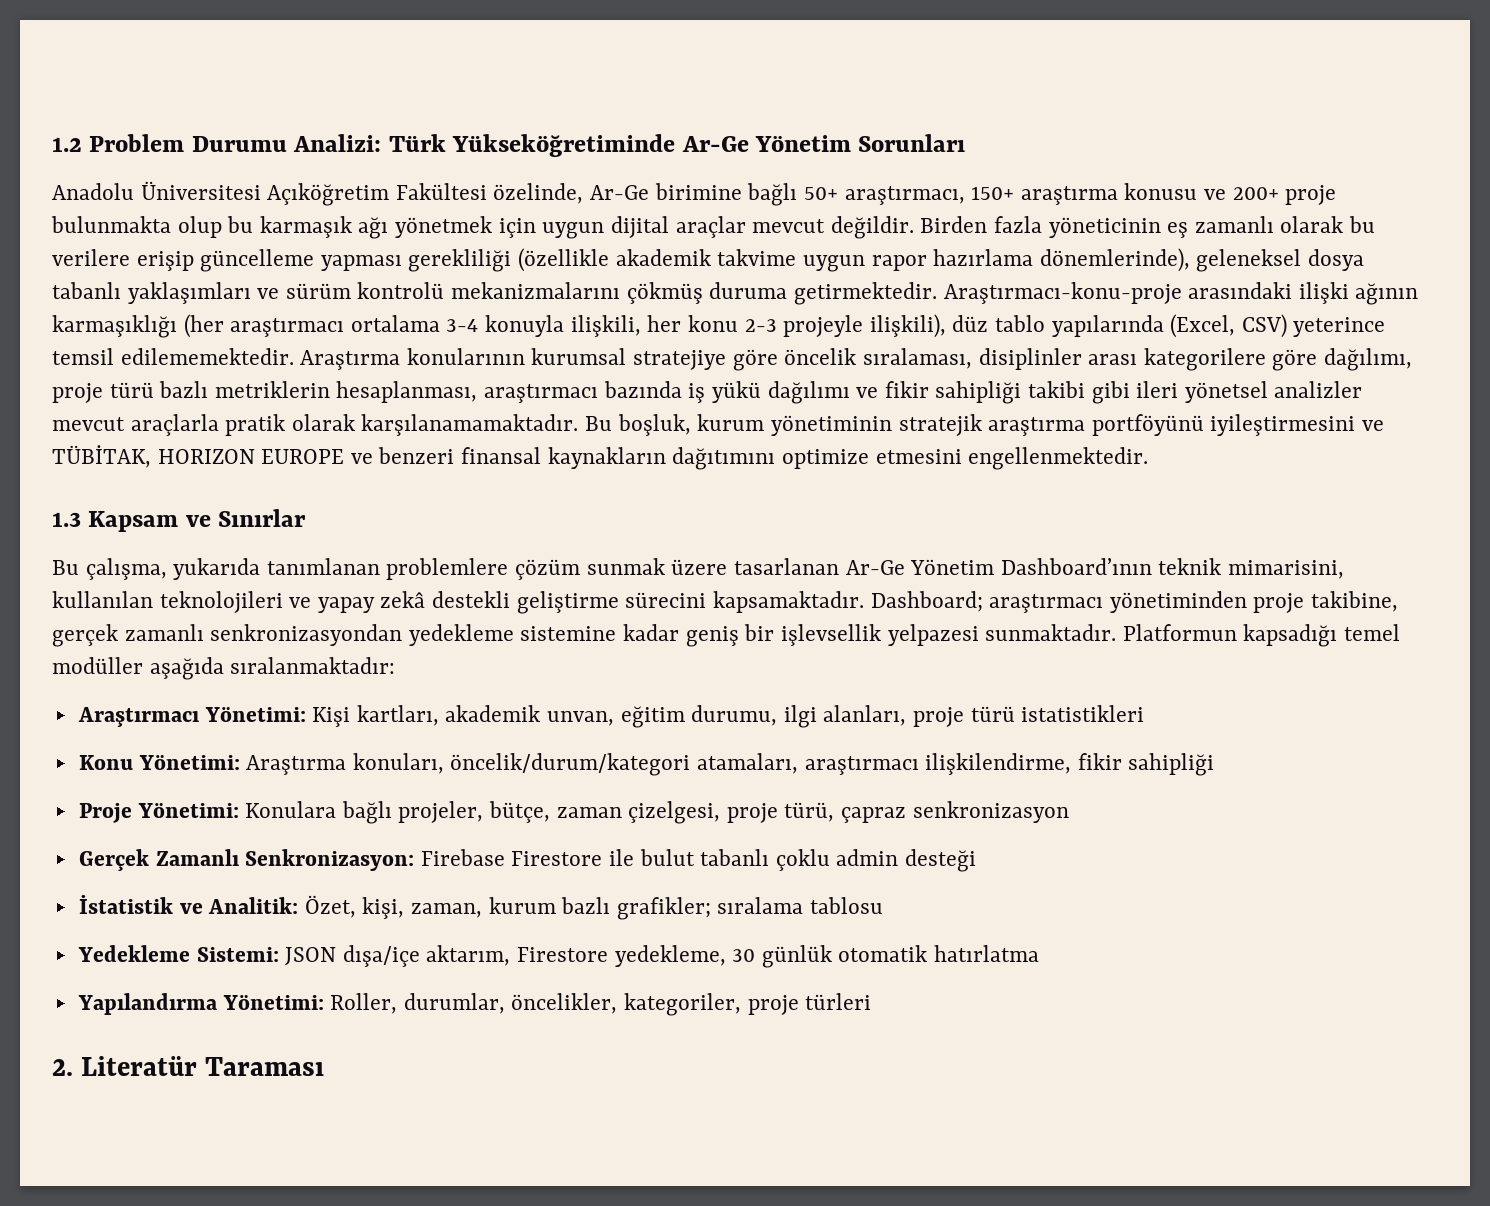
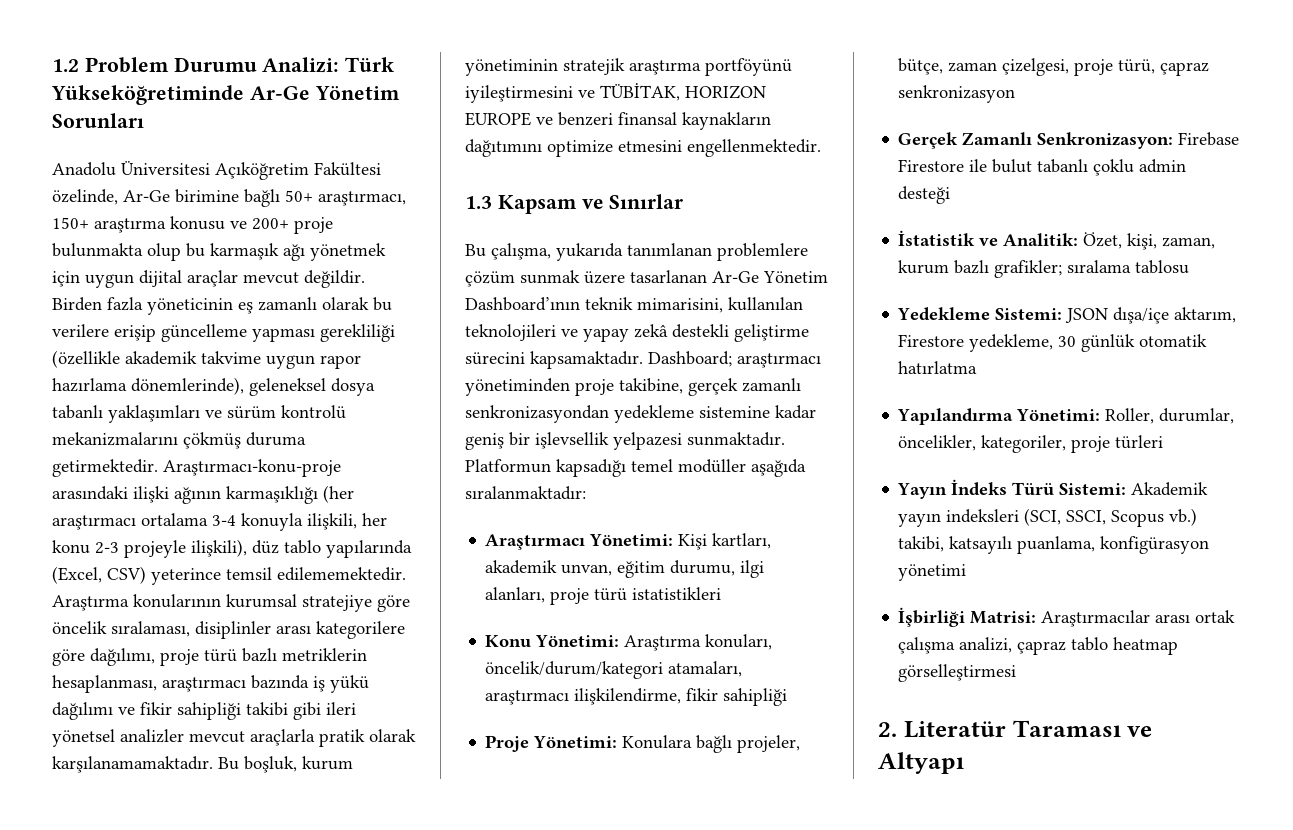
+ Yayın İndeks Türü Sistemi: Akademik yayın indeksleri (SCI, SSCI, Scopus vb.) takibi, katsayılı puanlama, konfigürasyon yönetimi
+ İşbirliği Matrisi: Araştırmacılar arası ortak çalışma analizi, çapraz tablo heatmap görselleştirmesi
- 2. Literatür Taraması
+ 2. Literatür Taraması ve Altyapı

